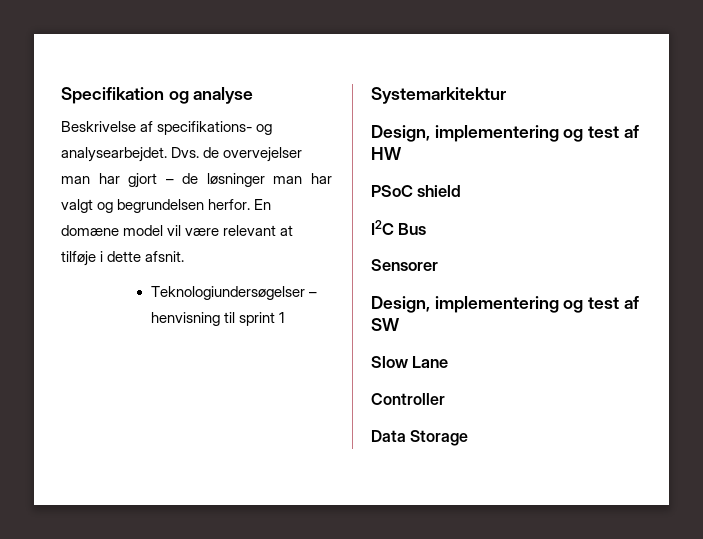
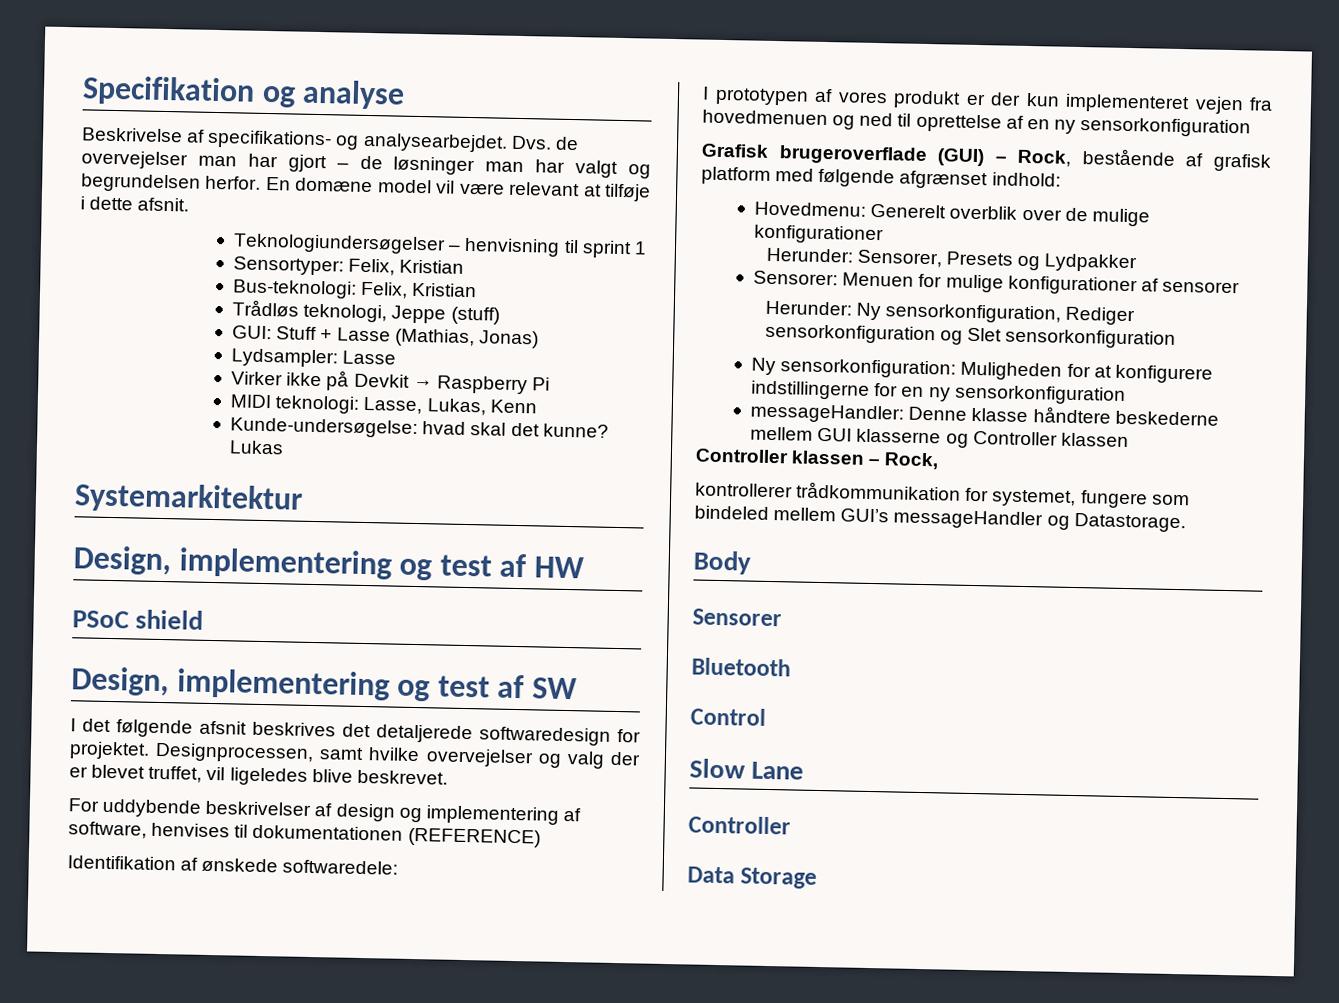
+ Sensortyper: Felix, Kristian
+ Bus-teknologi: Felix, Kristian
+ Trådløs teknologi, Jeppe (stuff)
+ GUI: Stuff + Lasse (Mathias, Jonas)
+ Lydsampler: Lasse
+ Virker ikke på Devkit → Raspberry Pi
+ MIDI teknologi: Lasse, Lukas, Kenn
+ Kunde-undersøgelse: hvad skal det kunne? Lukas
- I2C Bus
- Sensorer
+ I det følgende afsnit beskrives det detaljerede softwaredesign for projektet. Designprocessen, samt hvilke overvejelser og valg der er blevet truffet, vil ligeledes blive beskrevet.
+ For uddybende beskrivelser af design og implementering af software, henvises til dokumentationen (REFERENCE)
+ Identifikation af ønskede softwaredele:
+ I prototypen af vores produkt er der kun implementeret vejen fra hovedmenuen og ned til oprettelse af en ny sensorkonfiguration
+ Grafisk brugeroverflade (GUI) – Rock, bestående af grafisk platform med følgende afgrænset indhold:
+ Hovedmenu: Generelt overblik over de mulige konfigurationer
+ Herunder: Sensorer, Presets og Lydpakker
+ Sensorer: Menuen for mulige konfigurationer af sensorer
+ Herunder: Ny sensorkonfiguration, Rediger sensorkonfiguration og Slet sensorkonfiguration
+ Ny sensorkonfiguration: Muligheden for at konfigurere indstillingerne for en ny sensorkonfiguration
+ messageHandler: Denne klasse håndtere beskederne mellem GUI klasserne og Controller klassen
+ Controller klassen – Rock,
+ kontrollerer trådkommunikation for systemet, fungere som bindeled mellem GUI’s messageHandler og Datastorage.
+ Body
+ Sensorer
+ Bluetooth
+ Control

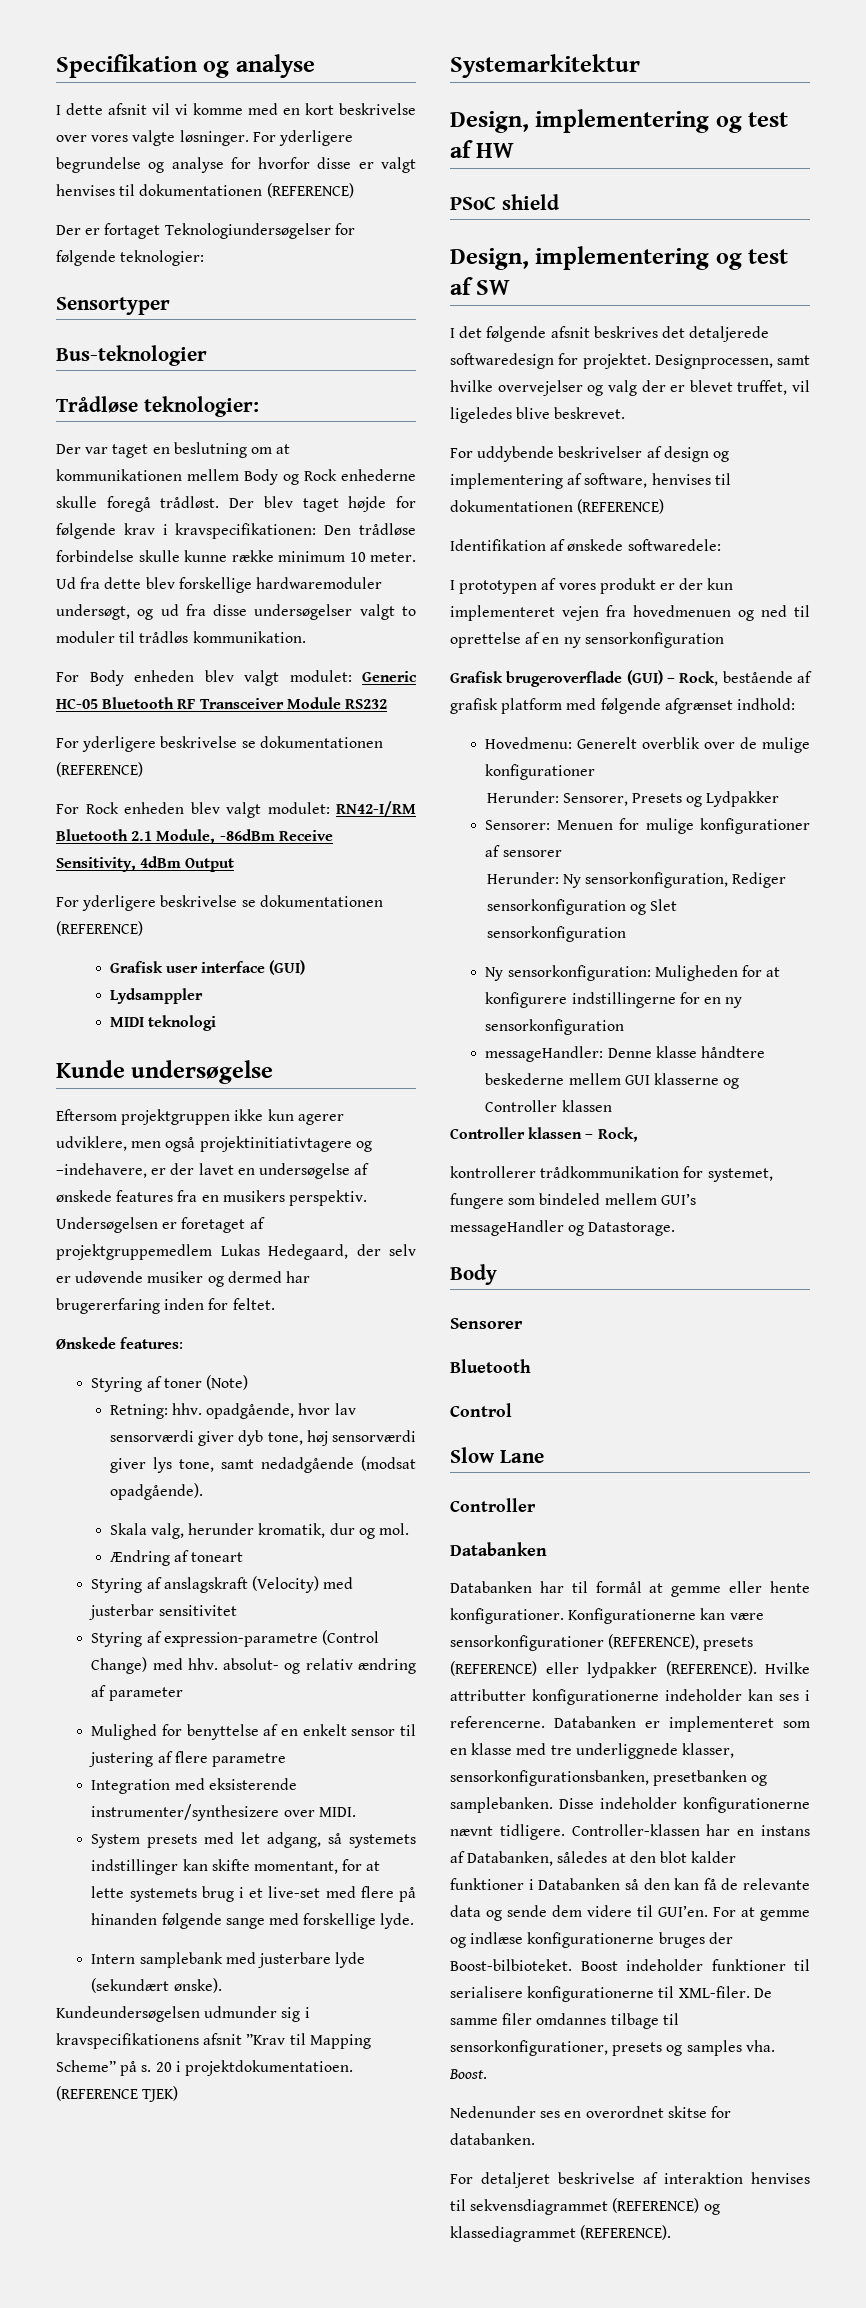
- Beskrivelse af specifikations- og analysearbejdet. Dvs. de overvejelser man har gjort – de løsninger man har valgt og begrundelsen herfor. En domæne model vil være relevant at tilføje i dette afsnit.
- Teknologiundersøgelser – henvisning til sprint 1
- Sensortyper: Felix, Kristian
- Bus-teknologi: Felix, Kristian
- Trådløs teknologi, Jeppe (stuff)
- GUI: Stuff + Lasse (Mathias, Jonas)
- Lydsampler: Lasse
- Virker ikke på Devkit → Raspberry Pi
- MIDI teknologi: Lasse, Lukas, Kenn
- Kunde-undersøgelse: hvad skal det kunne? Lukas
+ I dette afsnit vil vi komme med en kort beskrivelse over vores valgte løsninger. For yderligere begrundelse og analyse for hvorfor disse er valgt henvises til dokumentationen (REFERENCE)
+ Der er fortaget Teknologiundersøgelser for følgende teknologier:
+ Sensortyper
+ Bus-teknologier
+ Trådløse teknologier:
+ Der var taget en beslutning om at kommunikationen mellem Body og Rock enhederne skulle foregå trådløst. Der blev taget højde for følgende krav i kravspecifikationen: Den trådløse forbindelse skulle kunne række minimum 10 meter. Ud fra dette blev forskellige hardwaremoduler undersøgt, og ud fra disse undersøgelser valgt to moduler til trådløs kommunikation.
+ For Body enheden blev valgt modulet: Generic HC-05 Bluetooth RF Transceiver Module RS232
+ For yderligere beskrivelse se dokumentationen (REFERENCE)
+ For Rock enheden blev valgt modulet: RN42-I/RM Bluetooth 2.1 Module, -86dBm Receive Sensitivity, 4dBm Output
+ For yderligere beskrivelse se dokumentationen (REFERENCE)
+ Grafisk user interface (GUI)
+ Lydsamppler
+ MIDI teknologi
+ Kunde undersøgelse
+ Eftersom projektgruppen ikke kun agerer udviklere, men også projektinitiativtagere og –indehavere, er der lavet en undersøgelse af ønskede features fra en musikers perspektiv. Undersøgelsen er foretaget af projektgruppemedlem Lukas Hedegaard, der selv er udøvende musiker og dermed har brugererfaring inden for feltet.
+ Ønskede features:
+ Styring af toner (Note)
+ Retning: hhv. opadgående, hvor lav sensorværdi giver dyb tone, høj sensorværdi giver lys tone, samt nedadgående (modsat opadgående).
+ Skala valg, herunder kromatik, dur og mol.
+ Ændring af toneart
+ Styring af anslagskraft (Velocity) med justerbar sensitivitet
+ Styring af expression-parametre (Control Change) med hhv. absolut- og relativ ændring af parameter
+ Mulighed for benyttelse af en enkelt sensor til justering af flere parametre
+ Integration med eksisterende instrumenter/synthesizere over MIDI.
+ System presets med let adgang, så systemets indstillinger kan skifte momentant, for at lette systemets brug i et live-set med flere på hinanden følgende sange med forskellige lyde.
+ Intern samplebank med justerbare lyde (sekundært ønske).
+ Kundeundersøgelsen udmunder sig i kravspecifikationens afsnit ”Krav til Mapping Scheme” på s. 20 i projektdokumentatioen. (REFERENCE TJEK)
  Slow Lane
  Controller
- Data Storage
+ Databanken
+ Databanken har til formål at gemme eller hente konfigurationer. Konfigurationerne kan være sensorkonfigurationer (REFERENCE), presets (REFERENCE) eller lydpakker (REFERENCE). Hvilke attributter konfigurationerne indeholder kan ses i referencerne. Databanken er implementeret som en klasse med tre underliggnede klasser, sensorkonfigurationsbanken, presetbanken og samplebanken. Disse indeholder konfigurationerne nævnt tidligere. Controller-klassen har en instans af Databanken, således at den blot kalder funktioner i Databanken så den kan få de relevante data og sende dem videre til GUI’en. For at gemme og indlæse konfigurationerne bruges der Boost-bilbioteket. Boost indeholder funktioner til serialisere konfigurationerne til XML-filer. De samme filer omdannes tilbage til sensorkonfigurationer, presets og samples vha. Boost.
+ Nedenunder ses en overordnet skitse for databanken.
+ For detaljeret beskrivelse af interaktion henvises til sekvensdiagrammet (REFERENCE) og klassediagrammet (REFERENCE).

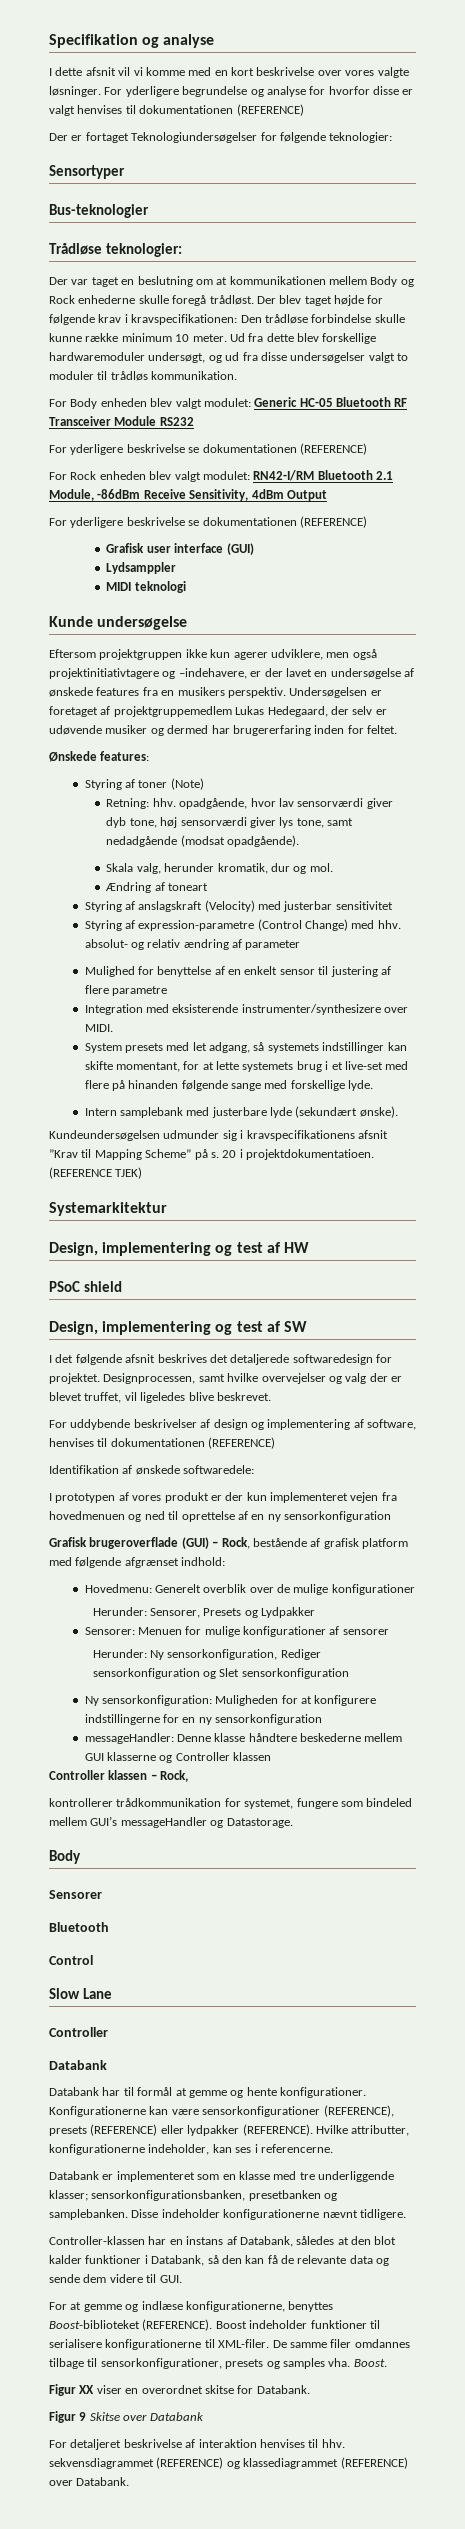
  Slow Lane
  Controller
- Databanken
- Databanken har til formål at gemme eller hente konfigurationer.
+ Databank
+ Databank har til formål at gemme og hente konfigurationer.
- Hvilke attributter konfigurationerne indeholder kan ses i referencerne. Databanken er implementeret som en klasse med tre underliggnede klasser, sensorkonfigurationsbanken, presetbanken og samplebanken.
+ Hvilke attributter, konfigurationerne indeholder, kan ses i referencerne.
+ Databank er implementeret som en klasse med tre underliggende klasser; sensorkonfigurationsbanken, presetbanken og samplebanken.
- Disse indeholder konfigurationerne nævnt tidligere. Controller-klassen har en instans af Databanken, således at den blot kalder funktioner i Databanken så den kan få de relevante data og sende dem videre til GUI’en. For at gemme og indlæse konfigurationerne bruges der Boost-bilbioteket.
+ Disse indeholder konfigurationerne nævnt tidligere.
+ Controller-klassen har en instans af Databank, således at den blot kalder funktioner i Databank, så den kan få de relevante data og sende dem videre til GUI.
+ For at gemme og indlæse konfigurationerne, benyttes Boost-biblioteket (REFERENCE).
- Nedenunder ses en overordnet skitse for databanken.
+ Figur XX viser en overordnet skitse for Databank.
+ Figur 9 Skitse over Databank
- For detaljeret beskrivelse af interaktion henvises til sekvensdiagrammet (REFERENCE) og klassediagrammet (REFERENCE).
+ For detaljeret beskrivelse af interaktion henvises til hhv. sekvensdiagrammet (REFERENCE) og klassediagrammet (REFERENCE) over Databank.

